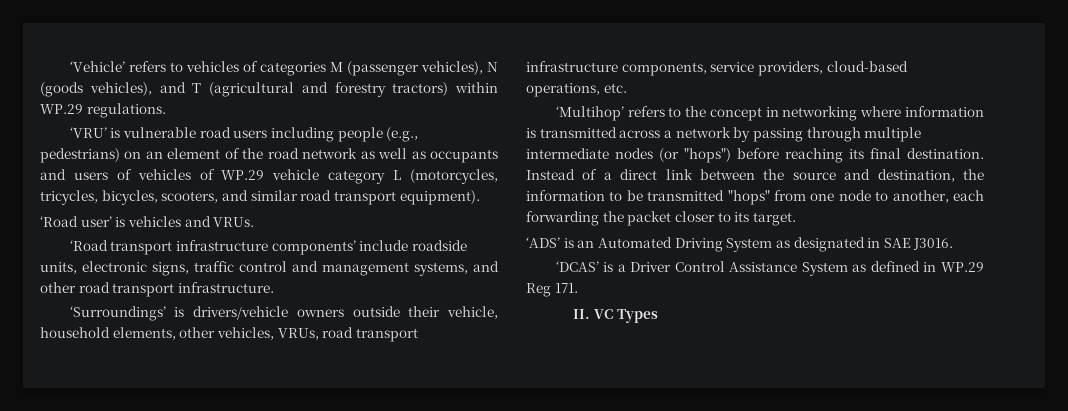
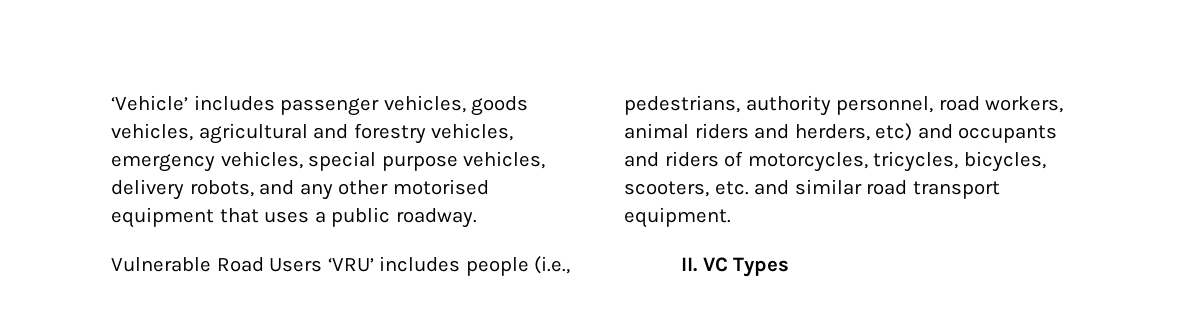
- ‘Vehicle’ refers to vehicles of categories M (passenger vehicles), N (goods vehicles), and T (agricultural and forestry tractors) within WP.29 regulations.
- ‘VRU’ is vulnerable road users including people (e.g., pedestrians) on an element of the road network as well as occupants and users of vehicles of WP.29 vehicle category L (motorcycles, tricycles, bicycles, scooters, and similar road transport equipment).
- ‘Road user’ is vehicles and VRUs.
- ‘Road transport infrastructure components’ include roadside units, electronic signs, traffic control and management systems, and other road transport infrastructure.
- ‘Surroundings’ is drivers/vehicle owners outside their vehicle, household elements, other vehicles, VRUs, road transport infrastructure components, service providers, cloud-based operations, etc.
- ‘Multihop’ refers to the concept in networking where information is transmitted across a network by passing through multiple intermediate nodes (or "hops") before reaching its final destination. Instead of a direct link between the source and destination, the information to be transmitted "hops" from one node to another, each forwarding the packet closer to its target.
- ‘ADS’ is an Automated Driving System as designated in SAE J3016.
- ‘DCAS’ is a Driver Control Assistance System as defined in WP.29 Reg 171.
+ ‘Vehicle’ includes passenger vehicles, goods vehicles, agricultural and forestry vehicles, emergency vehicles, special purpose vehicles, delivery robots, and any other motorised equipment that uses a public roadway.
+ Vulnerable Road Users ‘VRU’ includes people (i.e., pedestrians, authority personnel, road workers, animal riders and herders, etc) and occupants and riders of motorcycles, tricycles, bicycles, scooters, etc. and similar road transport equipment.

